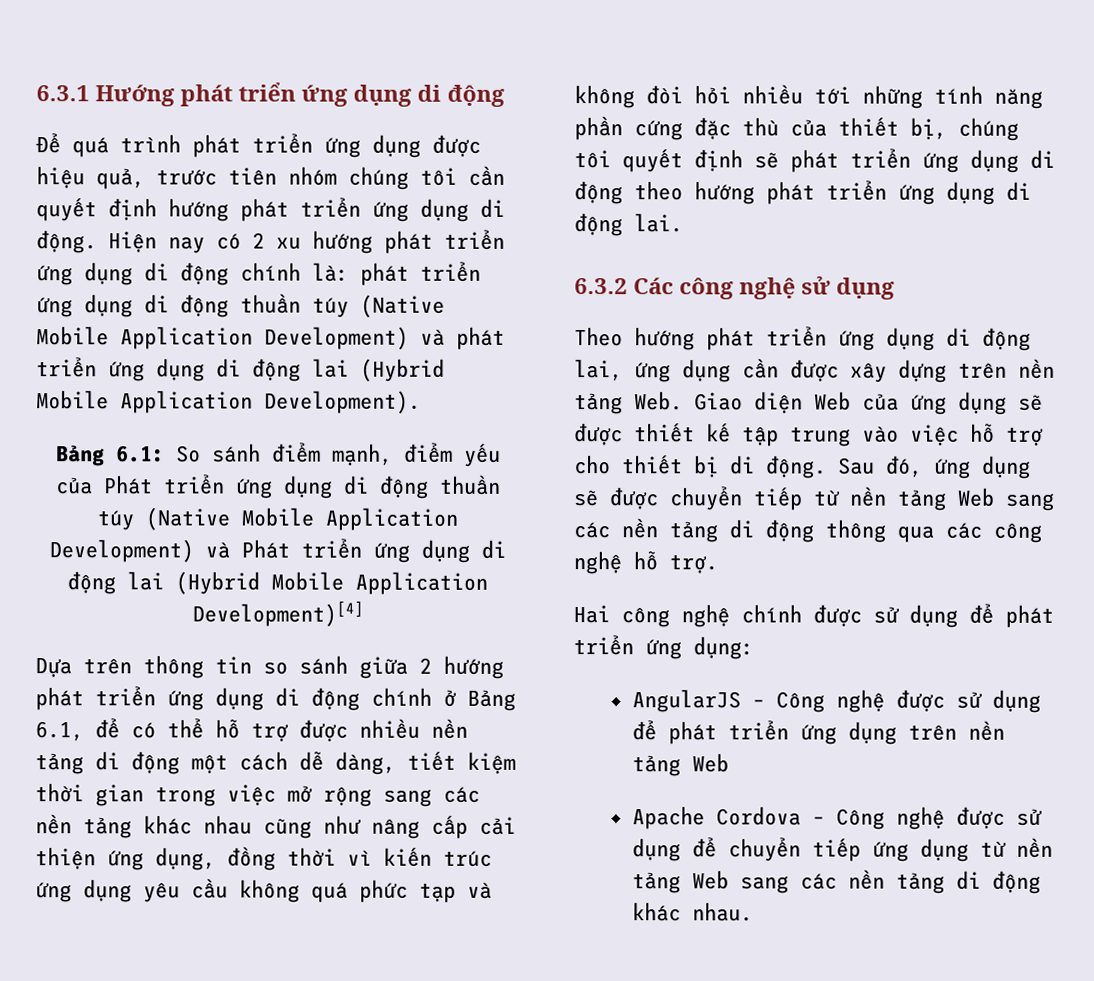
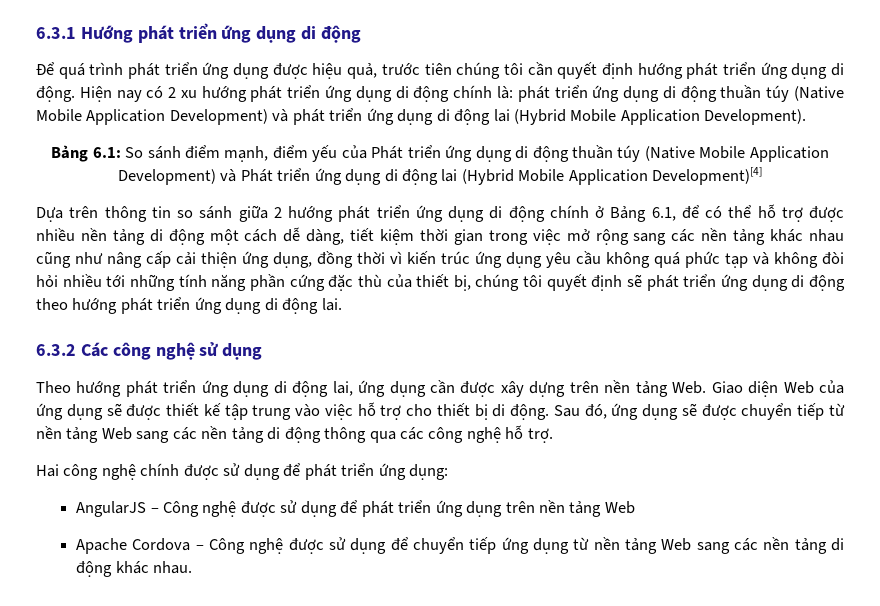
- Để quá trình phát triển ứng dụng được hiệu quả, trước tiên nhóm chúng tôi cần quyết định hướng phát triển ứng dụng di động.
+ Để quá trình phát triển ứng dụng được hiệu quả, trước tiên chúng tôi cần quyết định hướng phát triển ứng dụng di động.

